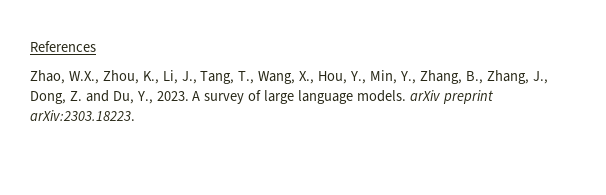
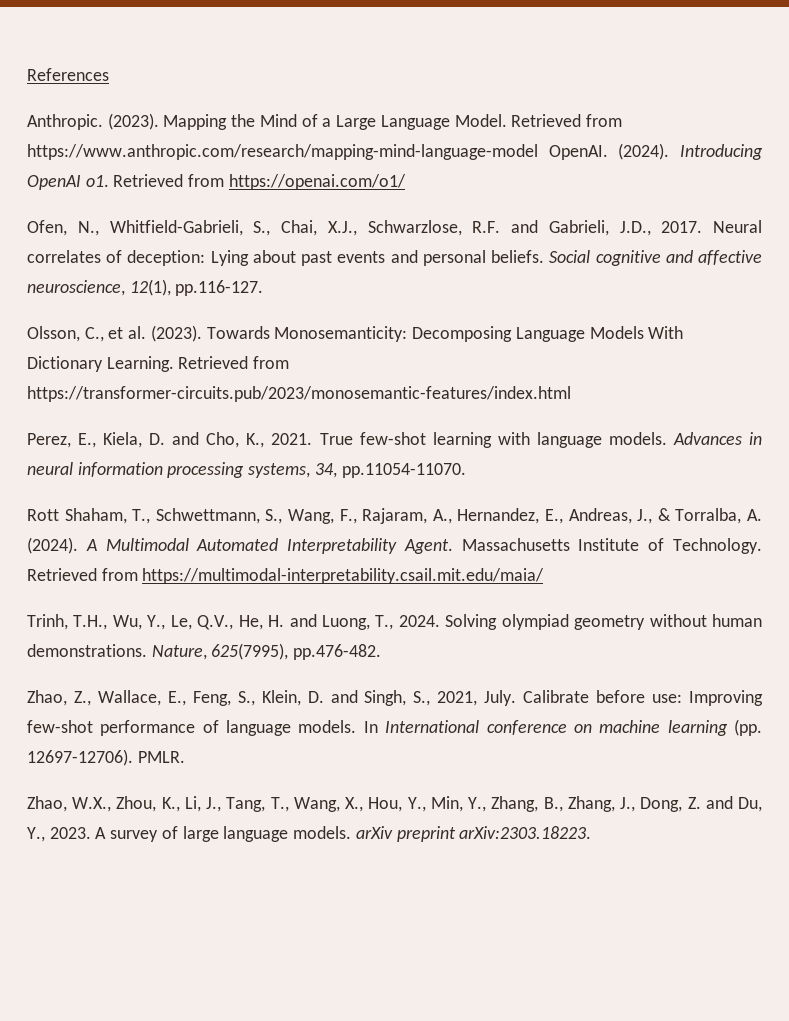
+ Anthropic. (2023). Mapping the Mind of a Large Language Model. Retrieved from https://www.anthropic.com/research/mapping-mind-language-model OpenAI. (2024). Introducing OpenAI o1. Retrieved from https://openai.com/o1/
+ Ofen, N., Whitfield-Gabrieli, S., Chai, X.J., Schwarzlose, R.F. and Gabrieli, J.D., 2017. Neural correlates of deception: Lying about past events and personal beliefs. Social cognitive and affective neuroscience, 12(1), pp.116-127.
+ Olsson, C., et al. (2023). Towards Monosemanticity: Decomposing Language Models With Dictionary Learning. Retrieved from https://transformer-circuits.pub/2023/monosemantic-features/index.html
+ Perez, E., Kiela, D. and Cho, K., 2021. True few-shot learning with language models. Advances in neural information processing systems, 34, pp.11054-11070.
+ Rott Shaham, T., Schwettmann, S., Wang, F., Rajaram, A., Hernandez, E., Andreas, J., & Torralba, A. (2024). A Multimodal Automated Interpretability Agent. Massachusetts Institute of Technology. Retrieved from https://multimodal-interpretability.csail.mit.edu/maia/
+ Trinh, T.H., Wu, Y., Le, Q.V., He, H. and Luong, T., 2024. Solving olympiad geometry without human demonstrations. Nature, 625(7995), pp.476-482.
+ Zhao, Z., Wallace, E., Feng, S., Klein, D. and Singh, S., 2021, July. Calibrate before use: Improving few-shot performance of language models. In International conference on machine learning (pp. 12697-12706). PMLR.

